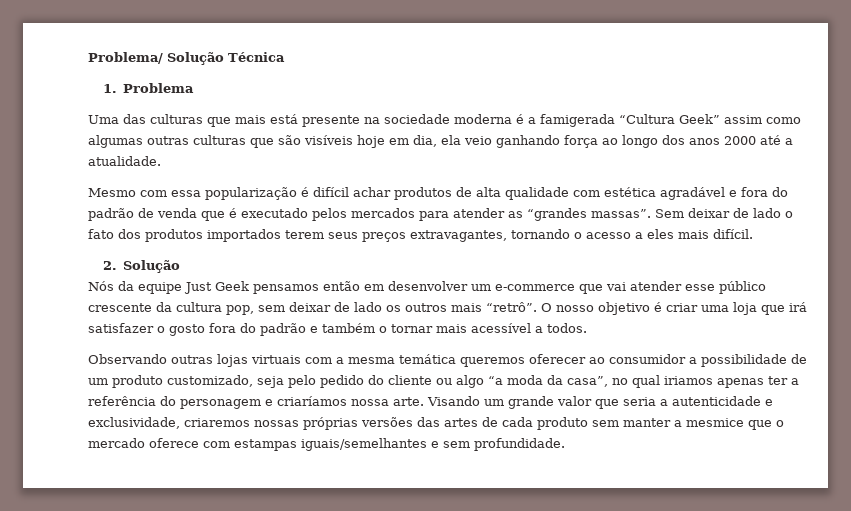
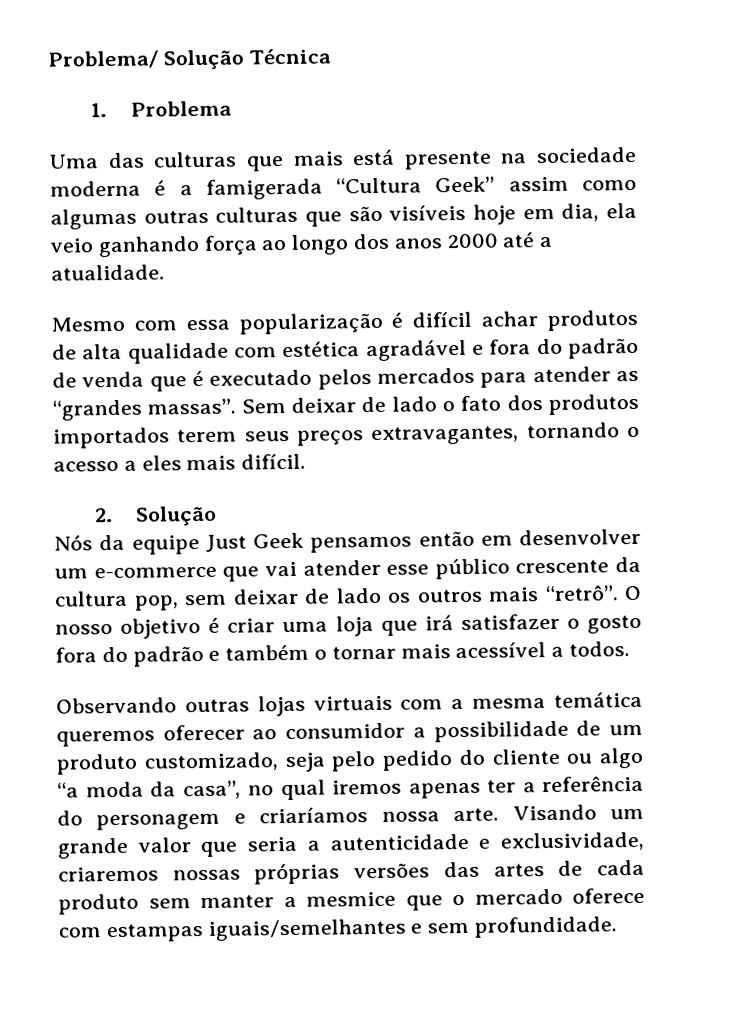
- Observando outras lojas virtuais com a mesma temática queremos oferecer ao consumidor a possibilidade de um produto customizado, seja pelo pedido do cliente ou algo “a moda da casa”, no qual iriamos apenas ter a referência do personagem e criaríamos nossa arte.
+ Observando outras lojas virtuais com a mesma temática queremos oferecer ao consumidor a possibilidade de um produto customizado, seja pelo pedido do cliente ou algo “a moda da casa”, no qual iremos apenas ter a referência do personagem e criaríamos nossa arte.

